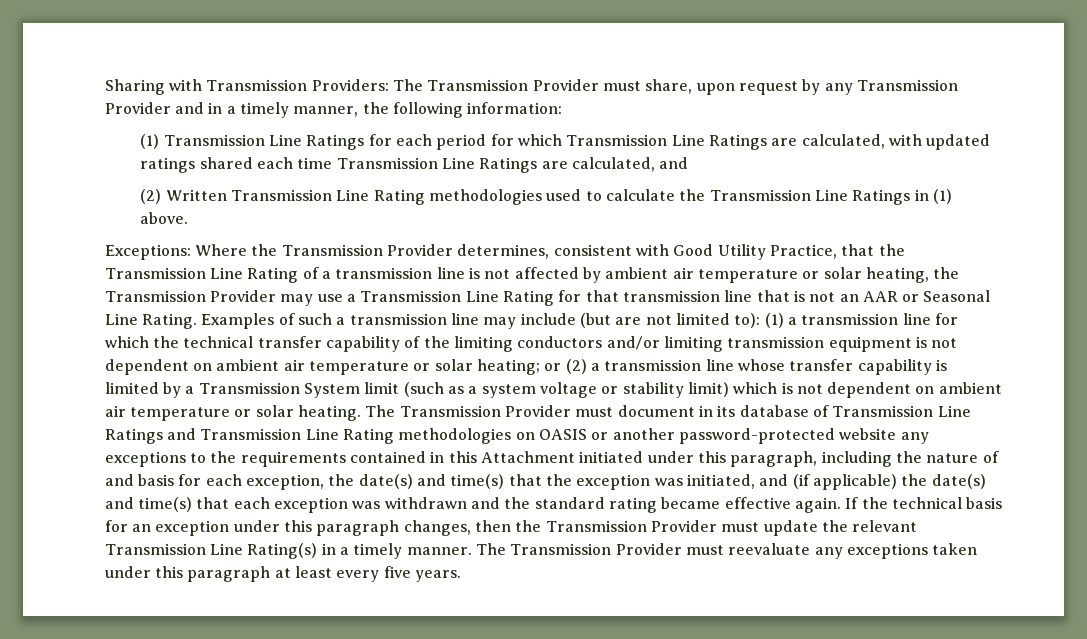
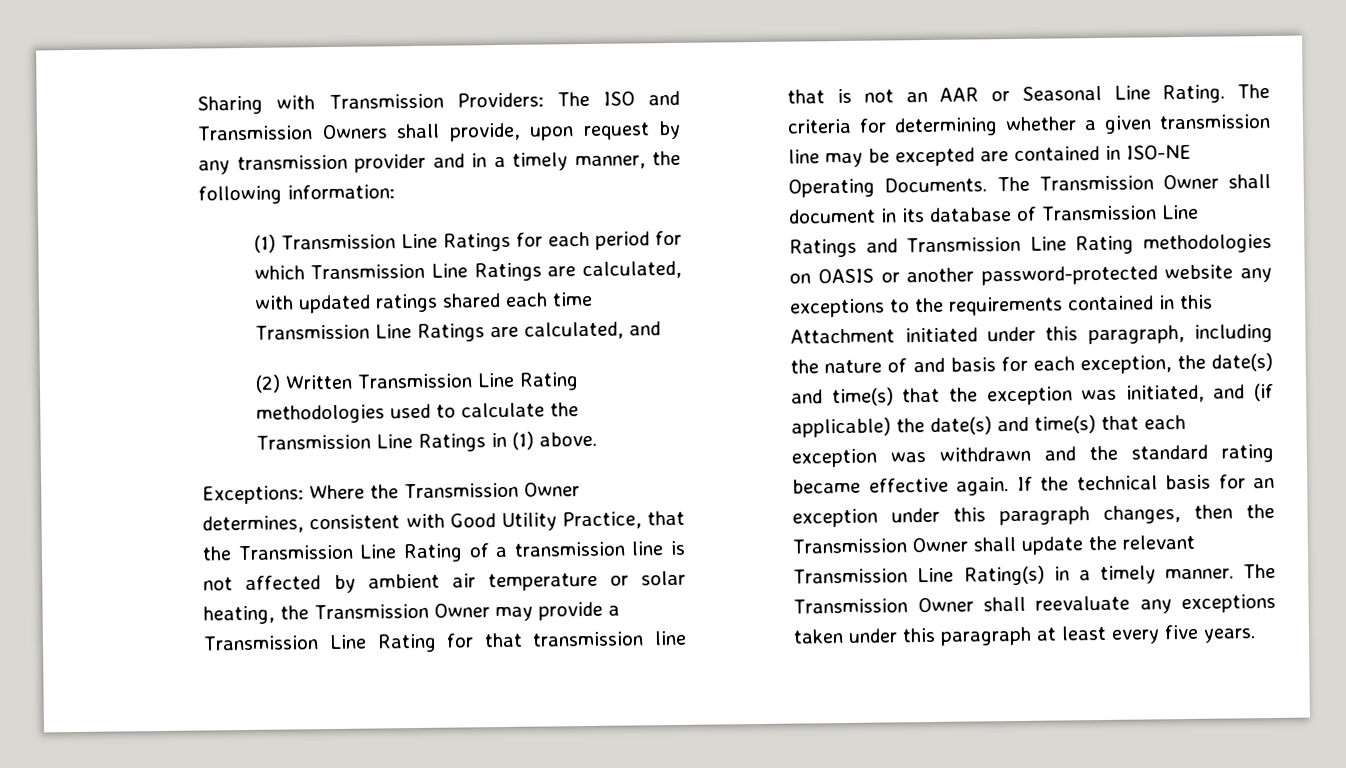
- Sharing with Transmission Providers: The Transmission Provider must share, upon request by any Transmission Provider and in a timely manner, the following information:
+ Sharing with Transmission Providers: The ISO and Transmission Owners shall provide, upon request by any transmission provider and in a timely manner, the following information:
- Exceptions: Where the Transmission Provider determines, consistent with Good Utility Practice, that the Transmission Line Rating of a transmission line is not affected by ambient air temperature or solar heating, the Transmission Provider may use a Transmission Line Rating for that transmission line that is not an AAR or Seasonal Line Rating.
+ Exceptions: Where the Transmission Owner determines, consistent with Good Utility Practice, that the Transmission Line Rating of a transmission line is not affected by ambient air temperature or solar heating, the Transmission Owner may provide a Transmission Line Rating for that transmission line that is not an AAR or Seasonal Line Rating.
- Examples of such a transmission line may include (but are not limited to): (1) a transmission line for which the technical transfer capability of the limiting conductors and/or limiting transmission equipment is not dependent on ambient air temperature or solar heating; or (2) a transmission line whose transfer capability is limited by a Transmission System limit (such as a system voltage or stability limit) which is not dependent on ambient air temperature or solar heating. The Transmission Provider must document in its database of Transmission Line Ratings and Transmission Line Rating methodologies on OASIS or another password-protected website any exceptions to the requirements contained in this Attachment initiated under this paragraph, including the nature of and basis for each exception, the date(s) and time(s) that the exception was initiated, and (if applicable) the date(s) and time(s) that each exception was withdrawn and the standard rating became effective again.
+ The criteria for determining whether a given transmission line may be excepted are contained in ISO-NE Operating Documents. The Transmission Owner shall document in its database of Transmission Line Ratings and Transmission Line Rating methodologies on OASIS or another password-protected website any exceptions to the requirements contained in this Attachment initiated under this paragraph, including the nature of and basis for each exception, the date(s) and time(s) that the exception was initiated, and (if applicable) the date(s) and time(s) that each exception was withdrawn and the standard rating became effective again.
- If the technical basis for an exception under this paragraph changes, then the Transmission Provider must update the relevant Transmission Line Rating(s) in a timely manner.
+ If the technical basis for an exception under this paragraph changes, then the Transmission Owner shall update the relevant Transmission Line Rating(s) in a timely manner.
- The Transmission Provider must reevaluate any exceptions taken under this paragraph at least every five years.
+ The Transmission Owner shall reevaluate any exceptions taken under this paragraph at least every five years.

